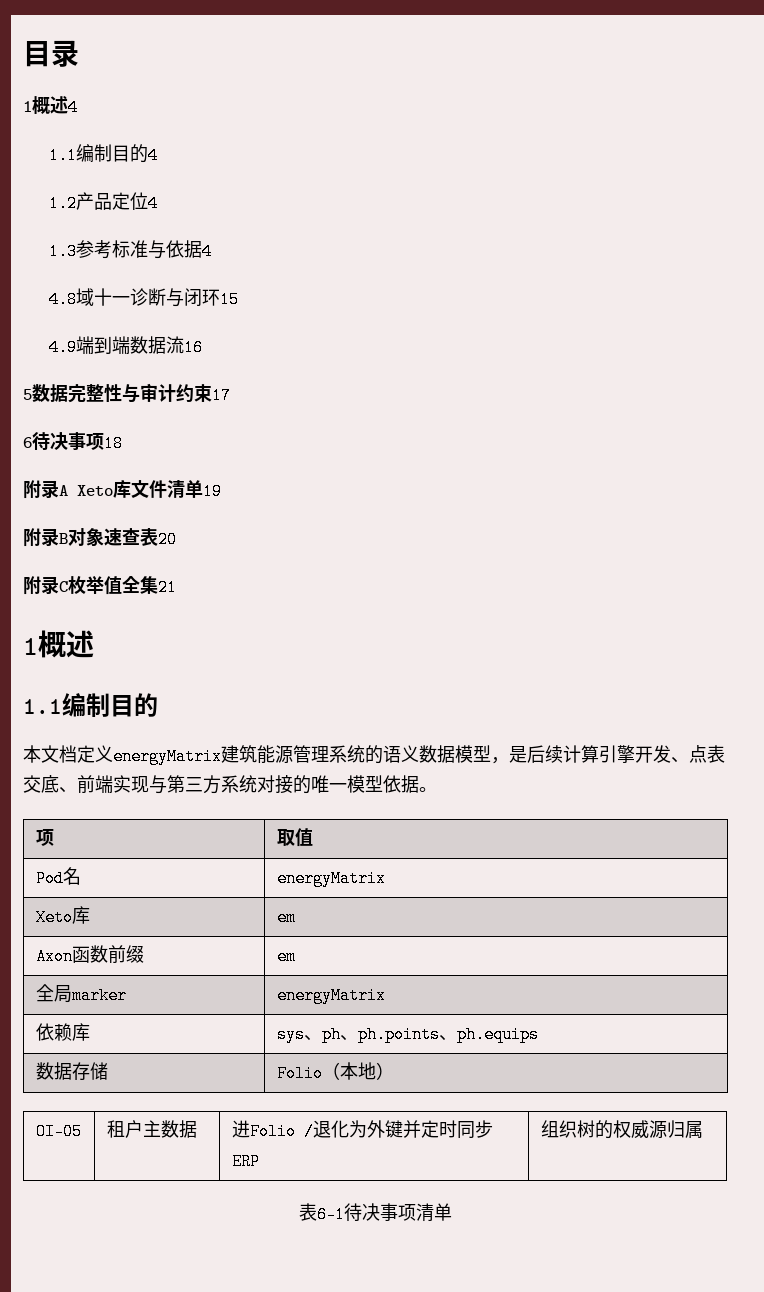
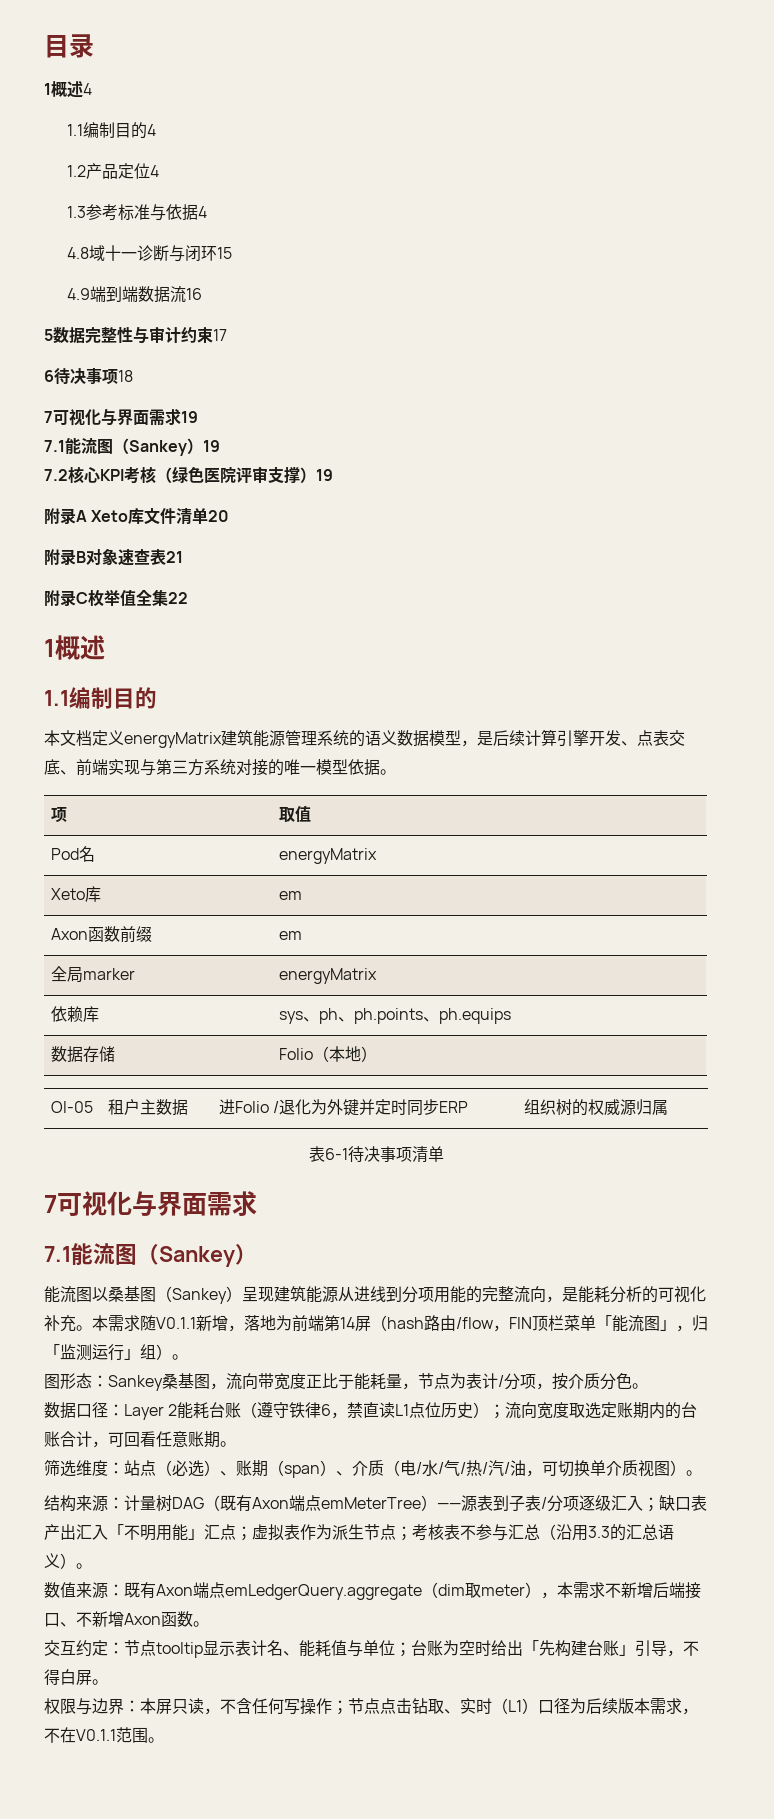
+ 7可视化与界面需求19
+ 7.1能流图（Sankey）19
+ 7.2核心KPI考核（绿色医院评审支撑）19
- 附录A Xeto库文件清单19
+ 附录A Xeto库文件清单20
- 附录B对象速查表20
+ 附录B对象速查表21
- 附录C枚举值全集21
+ 附录C枚举值全集22
  表6-1待决事项清单
+ 7可视化与界面需求
+ 7.1能流图（Sankey）
+ 能流图以桑基图（Sankey）呈现建筑能源从进线到分项用能的完整流向，是能耗分析的可视化补充。本需求随V0.1.1新增，落地为前端第14屏（hash路由/flow，FIN顶栏菜单「能流图」，归「监测运行」组）。
+ 图形态：Sankey桑基图，流向带宽度正比于能耗量，节点为表计/分项，按介质分色。
+ 数据口径：Layer 2能耗台账（遵守铁律6，禁直读L1点位历史）；流向宽度取选定账期内的台账合计，可回看任意账期。
+ 筛选维度：站点（必选）、账期（span）、介质（电/水/气/热/汽/油，可切换单介质视图）。
+ 结构来源：计量树DAG（既有Axon端点emMeterTree）——源表到子表/分项逐级汇入；缺口表产出汇入「不明用能」汇点；虚拟表作为派生节点；考核表不参与汇总（沿用3.3的汇总语义）。
+ 数值来源：既有Axon端点emLedgerQuery.aggregate（dim取meter），本需求不新增后端接口、不新增Axon函数。
+ 交互约定：节点tooltip显示表计名、能耗值与单位；台账为空时给出「先构建台账」引导，不得白屏。
+ 权限与边界：本屏只读，不含任何写操作；节点点击钻取、实时（L1）口径为后续版本需求，不在V0.1.1范围。

